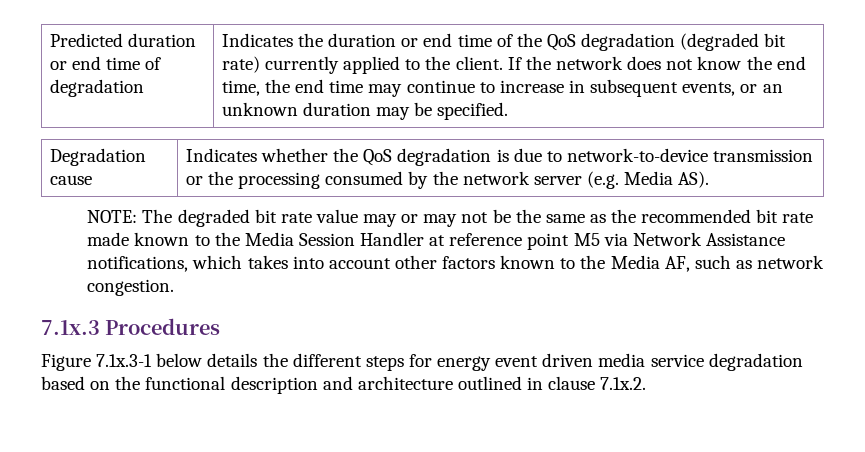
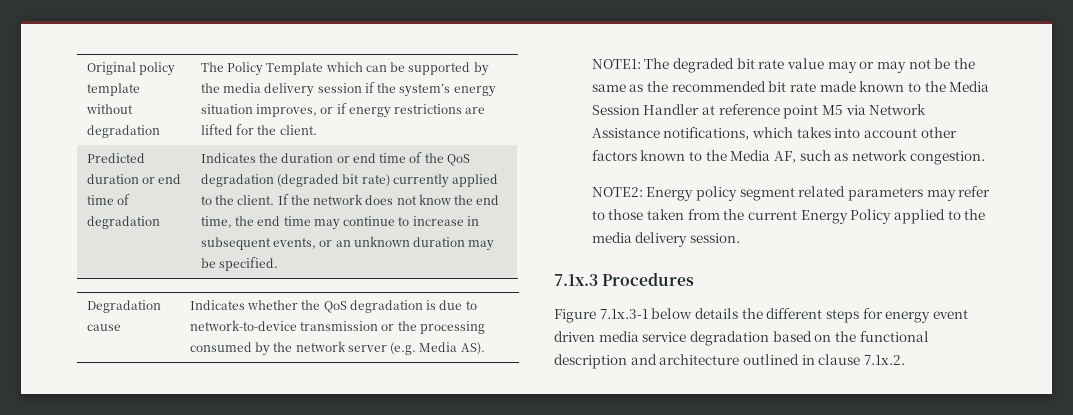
+ Original policy template without degradation | The Policy Template which can be supported by the media delivery session if the system’s energy situation improves, or if energy restrictions are lifted for the client.
- NOTE: The degraded bit rate value may or may not be the same as the recommended bit rate made known to the Media Session Handler at reference point M5 via Network Assistance notifications, which takes into account other factors known to the Media AF, such as network congestion.
+ NOTE1: The degraded bit rate value may or may not be the same as the recommended bit rate made known to the Media Session Handler at reference point M5 via Network Assistance notifications, which takes into account other factors known to the Media AF, such as network congestion.
+ NOTE2: Energy policy segment related parameters may refer to those taken from the current Energy Policy applied to the media delivery session.

